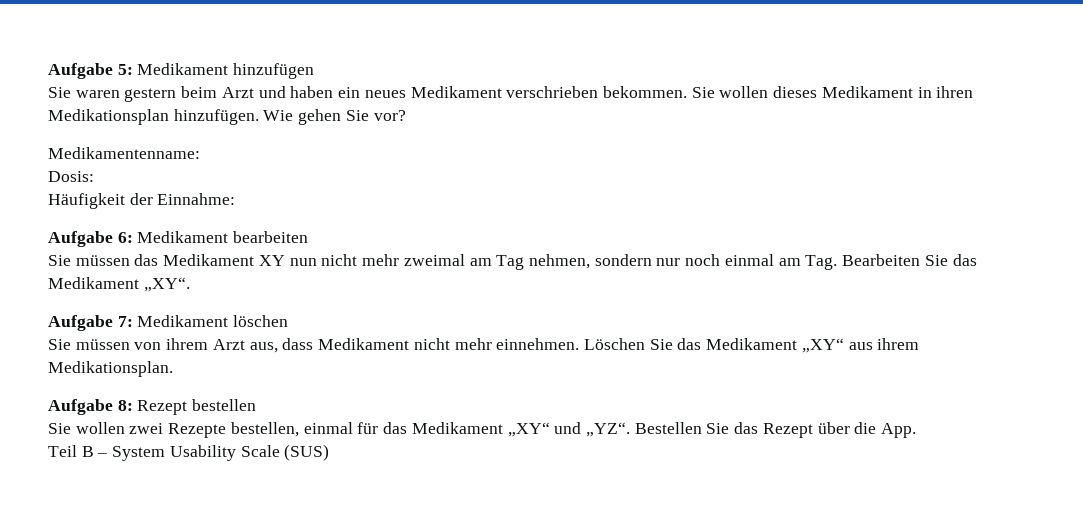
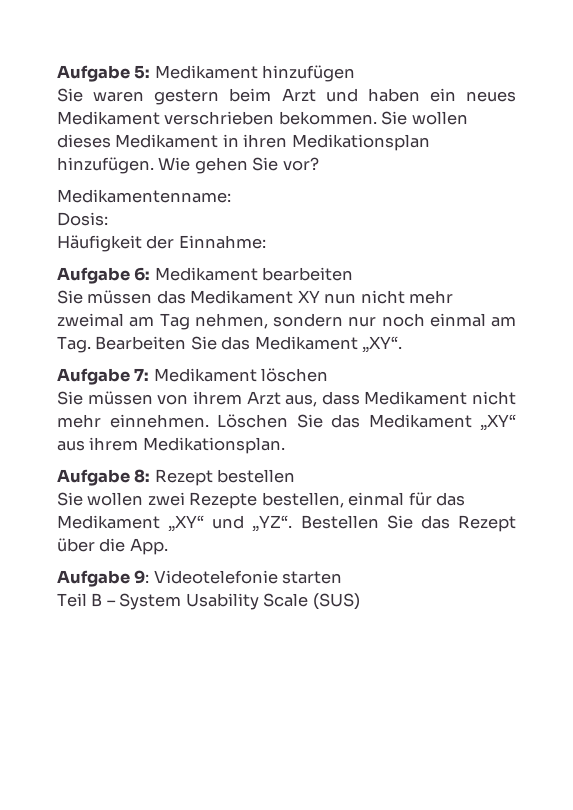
+ Aufgabe 9: Videotelefonie starten

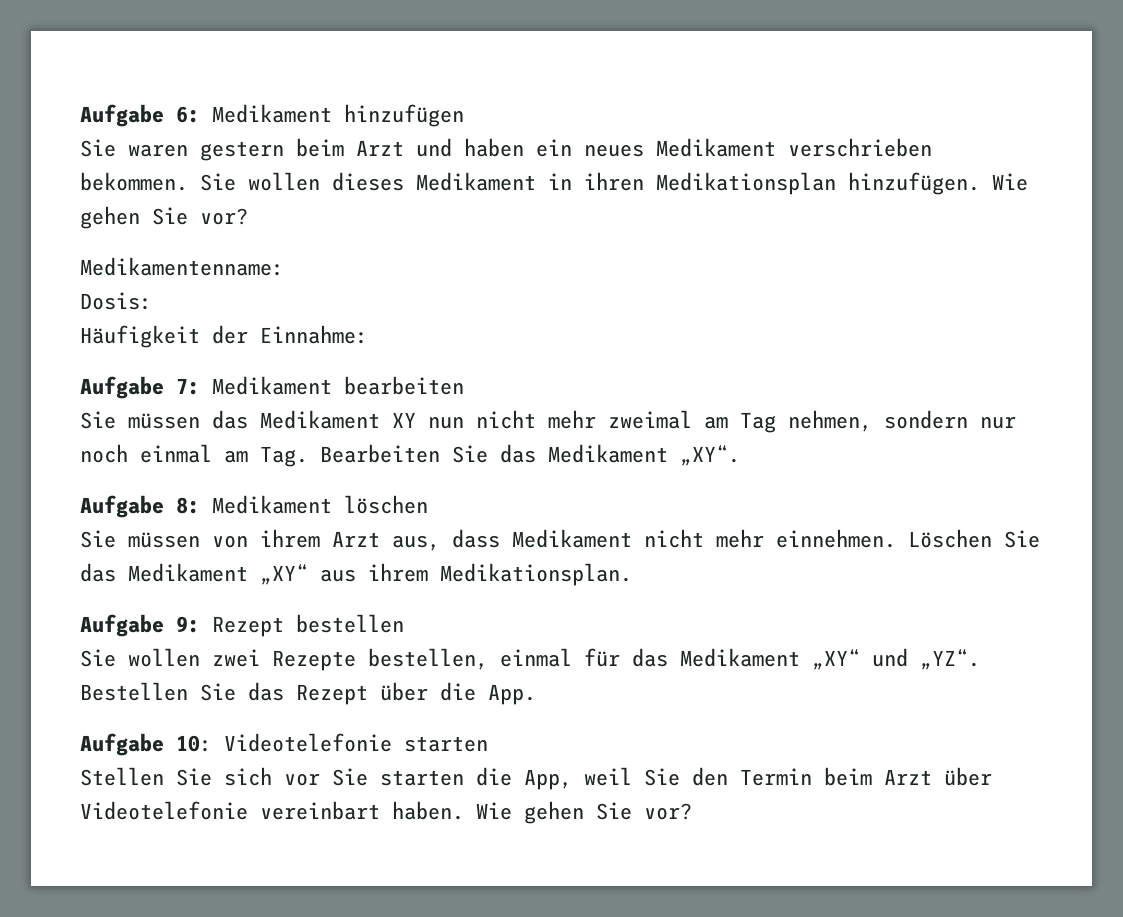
- Aufgabe 5: Medikament hinzufügen
+ Aufgabe 6: Medikament hinzufügen
- Aufgabe 6: Medikament bearbeiten
+ Aufgabe 7: Medikament bearbeiten
- Aufgabe 7: Medikament löschen
+ Aufgabe 8: Medikament löschen
- Aufgabe 8: Rezept bestellen
+ Aufgabe 9: Rezept bestellen
- Aufgabe 9: Videotelefonie starten
+ Aufgabe 10: Videotelefonie starten
- Teil B – System Usability Scale (SUS)
+ Stellen Sie sich vor Sie starten die App, weil Sie den Termin beim Arzt über Videotelefonie vereinbart haben. Wie gehen Sie vor?

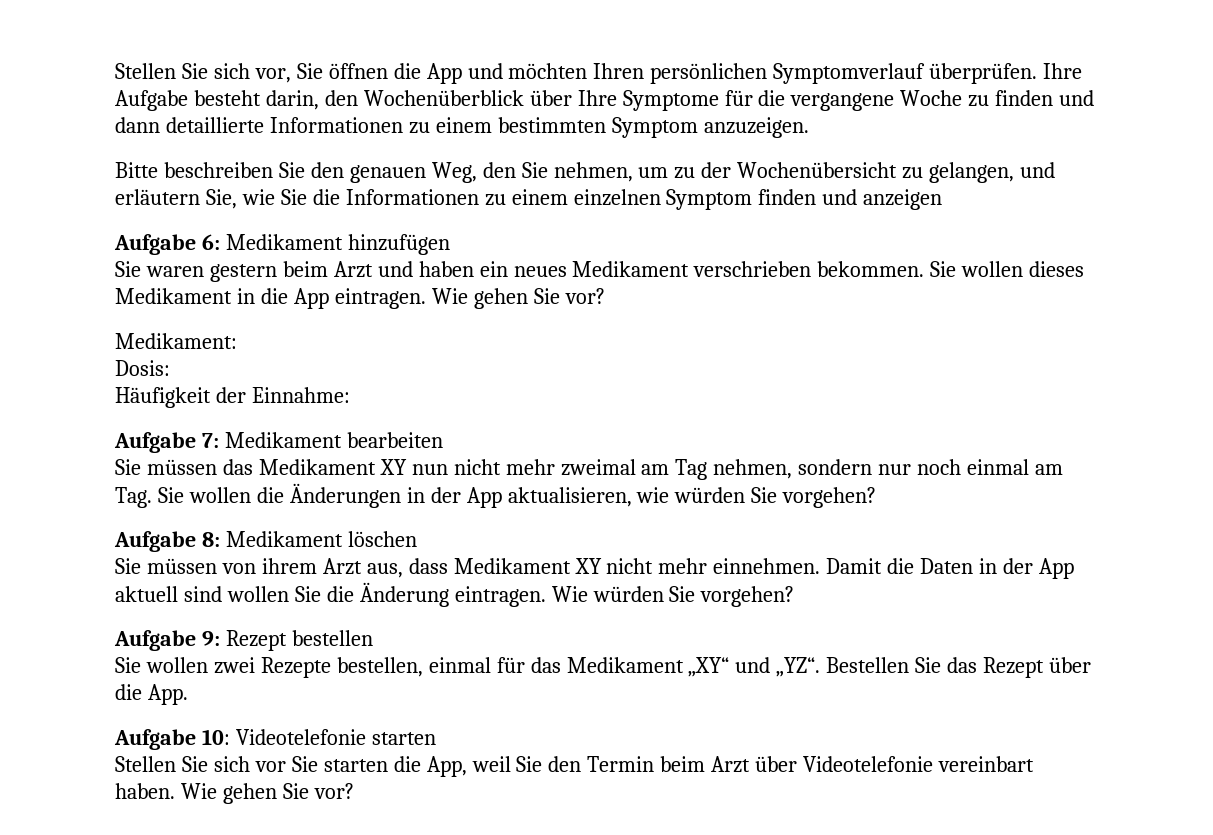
+ Stellen Sie sich vor, Sie öffnen die App und möchten Ihren persönlichen Symptomverlauf überprüfen. Ihre Aufgabe besteht darin, den Wochenüberblick über Ihre Symptome für die vergangene Woche zu finden und dann detaillierte Informationen zu einem bestimmten Symptom anzuzeigen.
+ Bitte beschreiben Sie den genauen Weg, den Sie nehmen, um zu der Wochenübersicht zu gelangen, und erläutern Sie, wie Sie die Informationen zu einem einzelnen Symptom finden und anzeigen
- Sie wollen dieses Medikament in ihren Medikationsplan hinzufügen.
+ Sie wollen dieses Medikament in die App eintragen.
- Medikamentenname:
+ Medikament:
- Sie müssen das Medikament XY nun nicht mehr zweimal am Tag nehmen, sondern nur noch einmal am Tag. Bearbeiten Sie das Medikament „XY“.
+ Sie müssen das Medikament XY nun nicht mehr zweimal am Tag nehmen, sondern nur noch einmal am Tag. Sie wollen die Änderungen in der App aktualisieren, wie würden Sie vorgehen?
- Sie müssen von ihrem Arzt aus, dass Medikament nicht mehr einnehmen.
+ Sie müssen von ihrem Arzt aus, dass Medikament XY nicht mehr einnehmen.
- Löschen Sie das Medikament „XY“ aus ihrem Medikationsplan.
+ Damit die Daten in der App aktuell sind wollen Sie die Änderung eintragen. Wie würden Sie vorgehen?

